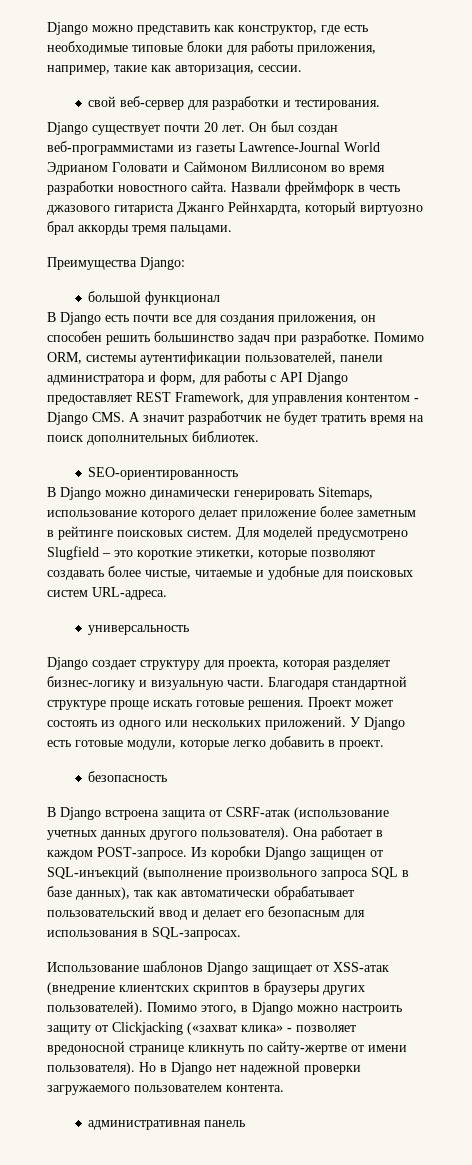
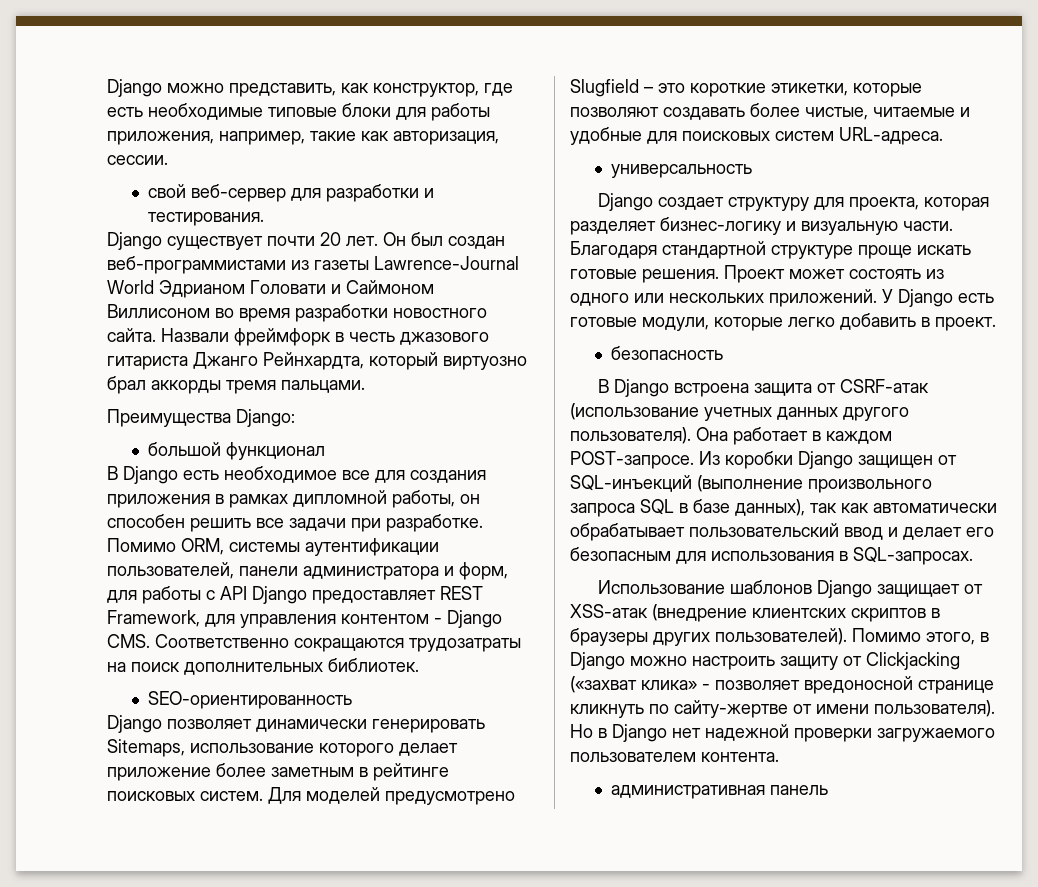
- Django можно представить как конструктор, где есть необходимые типовые блоки для работы приложения, например, такие как авторизация, сессии.
+ Django можно представить, как конструктор, где есть необходимые типовые блоки для работы приложения, например, такие как авторизация, сессии.
- В Django есть почти все для создания приложения, он способен решить большинство задач при разработке.
+ В Django есть необходимое все для создания приложения в рамках дипломной работы, он способен решить все задачи при разработке.
- Помимо ORM, системы аутентификации пользователей, панели администратора и форм, для работы с API Django предоставляет REST Framework, для управления контентом - Django CMS. А значит разработчик не будет тратить время на поиск дополнительных библиотек.
+ Помимо ORM, системы аутентификации пользователей, панели администратора и форм, для работы с API Django предоставляет REST Framework, для управления контентом - Django CMS. Соответственно сокращаются трудозатраты на поиск дополнительных библиотек.
- В Django можно динамически генерировать Sitemaps, использование которого делает приложение более заметным в рейтинге поисковых систем.
+ Django позволяет динамически генерировать Sitemaps, использование которого делает приложение более заметным в рейтинге поисковых систем.

